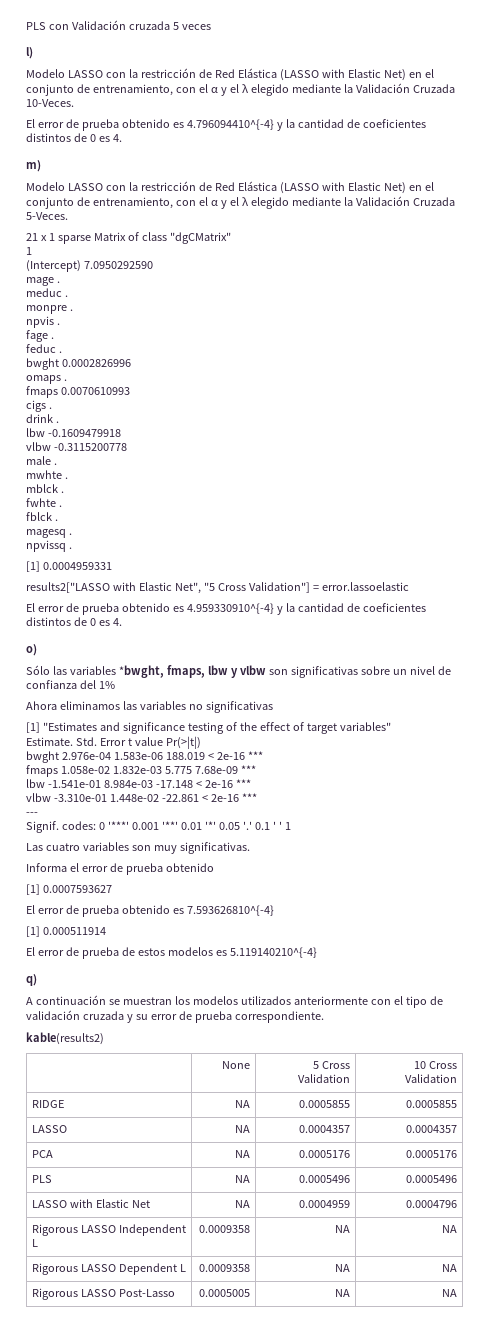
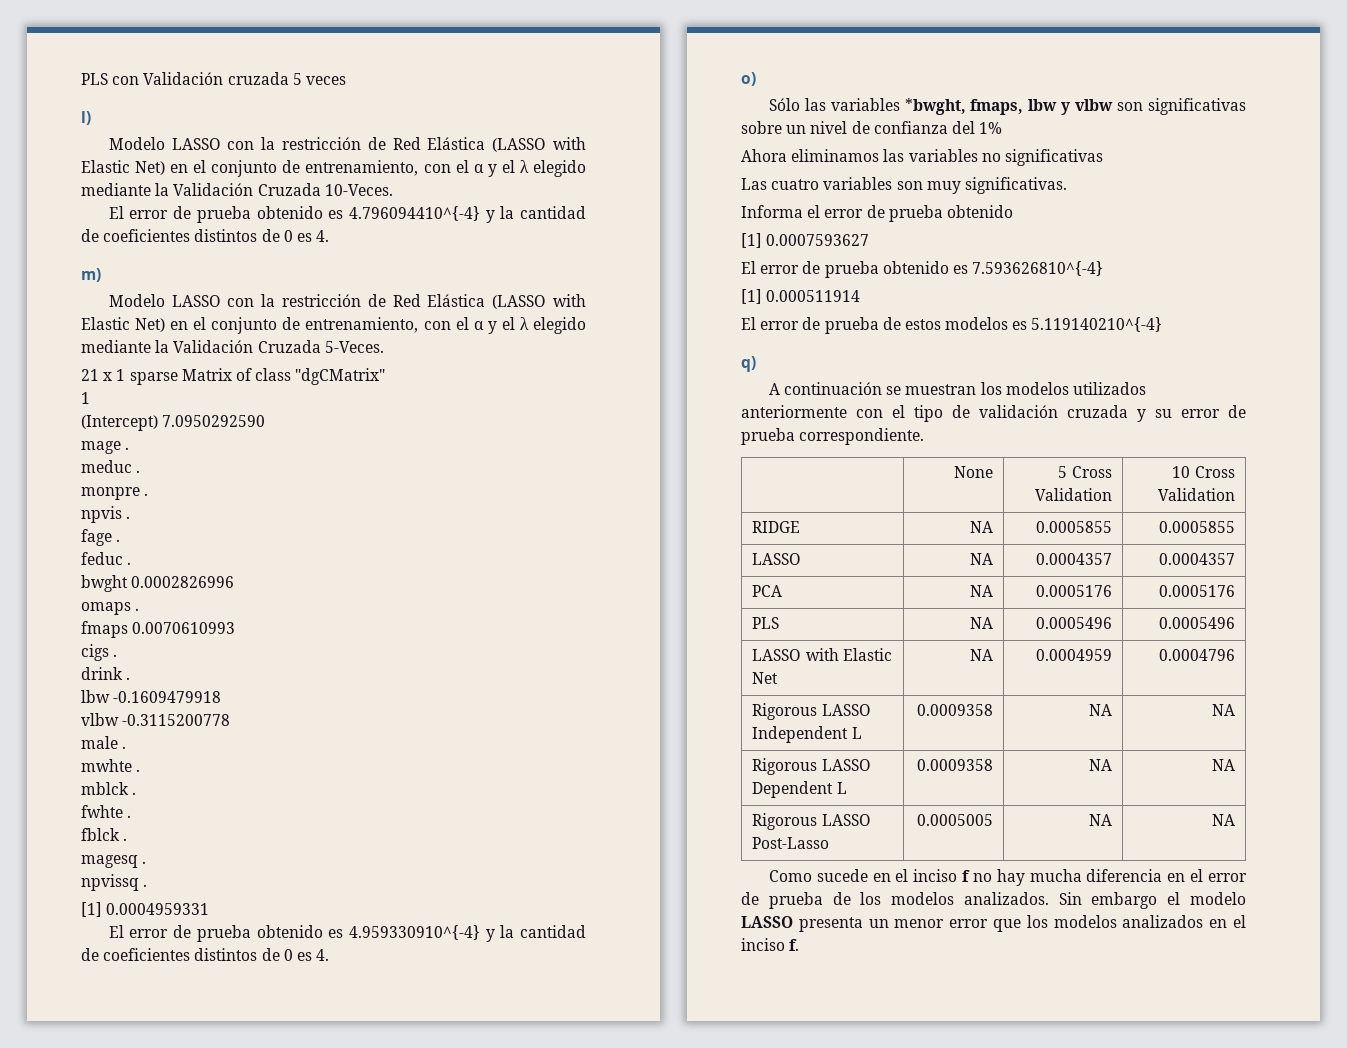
- results2["LASSO with Elastic Net", "5 Cross Validation"] = error.lassoelastic
- [1] "Estimates and significance testing of the effect of target variables"
- Estimate. Std. Error t value Pr(>|t|)
- bwght 2.976e-04 1.583e-06 188.019 < 2e-16 ***
- fmaps 1.058e-02 1.832e-03 5.775 7.68e-09 ***
- lbw -1.541e-01 8.984e-03 -17.148 < 2e-16 ***
- vlbw -3.310e-01 1.448e-02 -22.861 < 2e-16 ***
- ---
- Signif. codes: 0 '***' 0.001 '**' 0.01 '*' 0.05 '.' 0.1 ' ' 1
- kable(results2)
+ Como sucede en el inciso f no hay mucha diferencia en el error de prueba de los modelos analizados. Sin embargo el modelo LASSO presenta un menor error que los modelos analizados en el inciso f.

